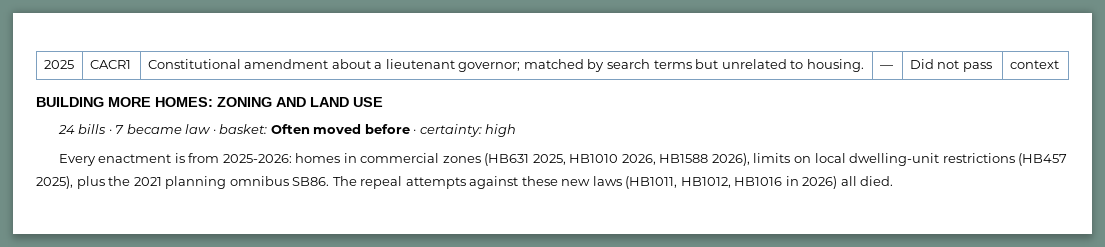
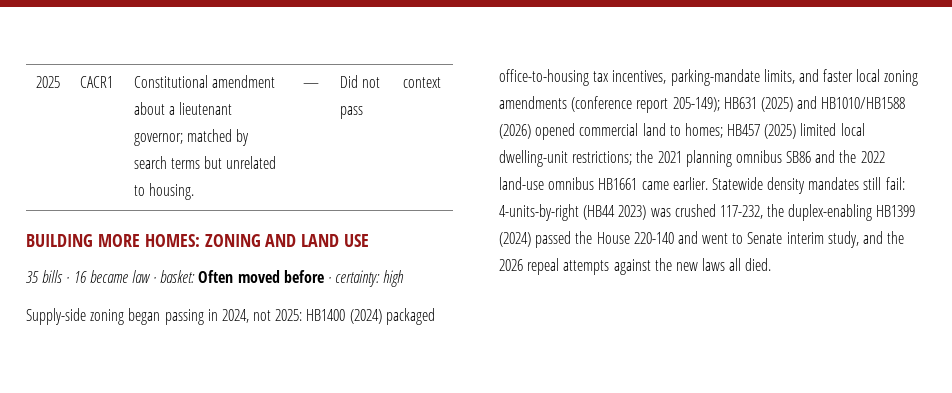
- 24 bills · 7 became law · basket: Often moved before · certainty: high
+ 35 bills · 16 became law · basket: Often moved before · certainty: high
- Every enactment is from 2025-2026: homes in commercial zones (HB631 2025, HB1010 2026, HB1588 2026), limits on local dwelling-unit restrictions (HB457 2025), plus the 2021 planning omnibus SB86. The repeal attempts against these new laws (HB1011, HB1012, HB1016 in 2026) all died.
+ Supply-side zoning began passing in 2024, not 2025: HB1400 (2024) packaged office-to-housing tax incentives, parking-mandate limits, and faster local zoning amendments (conference report 205-149); HB631 (2025) and HB1010/HB1588 (2026) opened commercial land to homes; HB457 (2025) limited local dwelling-unit restrictions; the 2021 planning omnibus SB86 and the 2022 land-use omnibus HB1661 came earlier. Statewide density mandates still fail: 4-units-by-right (HB44 2023) was crushed 117-232, the duplex-enabling HB1399 (2024) passed the House 220-140 and went to Senate interim study, and the 2026 repeal attempts against the new laws all died.

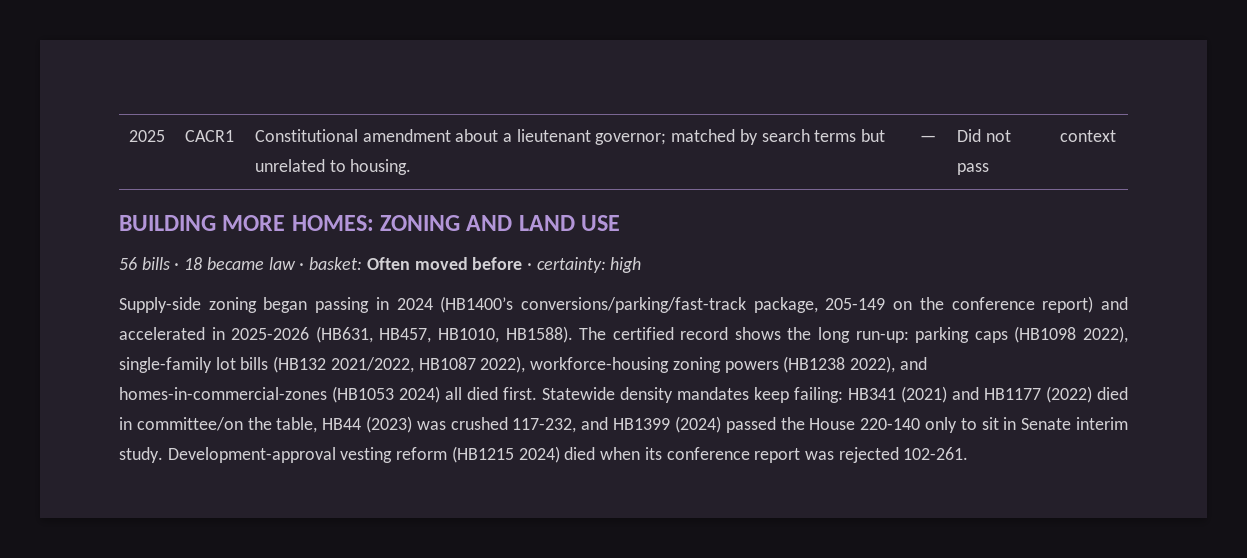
- 35 bills · 16 became law · basket: Often moved before · certainty: high
+ 56 bills · 18 became law · basket: Often moved before · certainty: high
- Supply-side zoning began passing in 2024, not 2025: HB1400 (2024) packaged office-to-housing tax incentives, parking-mandate limits, and faster local zoning amendments (conference report 205-149); HB631 (2025) and HB1010/HB1588 (2026) opened commercial land to homes; HB457 (2025) limited local dwelling-unit restrictions; the 2021 planning omnibus SB86 and the 2022 land-use omnibus HB1661 came earlier. Statewide density mandates still fail: 4-units-by-right (HB44 2023) was crushed 117-232, the duplex-enabling HB1399 (2024) passed the House 220-140 and went to Senate interim study, and the 2026 repeal attempts against the new laws all died.
+ Supply-side zoning began passing in 2024 (HB1400’s conversions/parking/fast-track package, 205-149 on the conference report) and accelerated in 2025-2026 (HB631, HB457, HB1010, HB1588). The certified record shows the long run-up: parking caps (HB1098 2022), single-family lot bills (HB132 2021/2022, HB1087 2022), workforce-housing zoning powers (HB1238 2022), and homes-in-commercial-zones (HB1053 2024) all died first. Statewide density mandates keep failing: HB341 (2021) and HB1177 (2022) died in committee/on the table, HB44 (2023) was crushed 117-232, and HB1399 (2024) passed the House 220-140 only to sit in Senate interim study. Development-approval vesting reform (HB1215 2024) died when its conference report was rejected 102-261.

